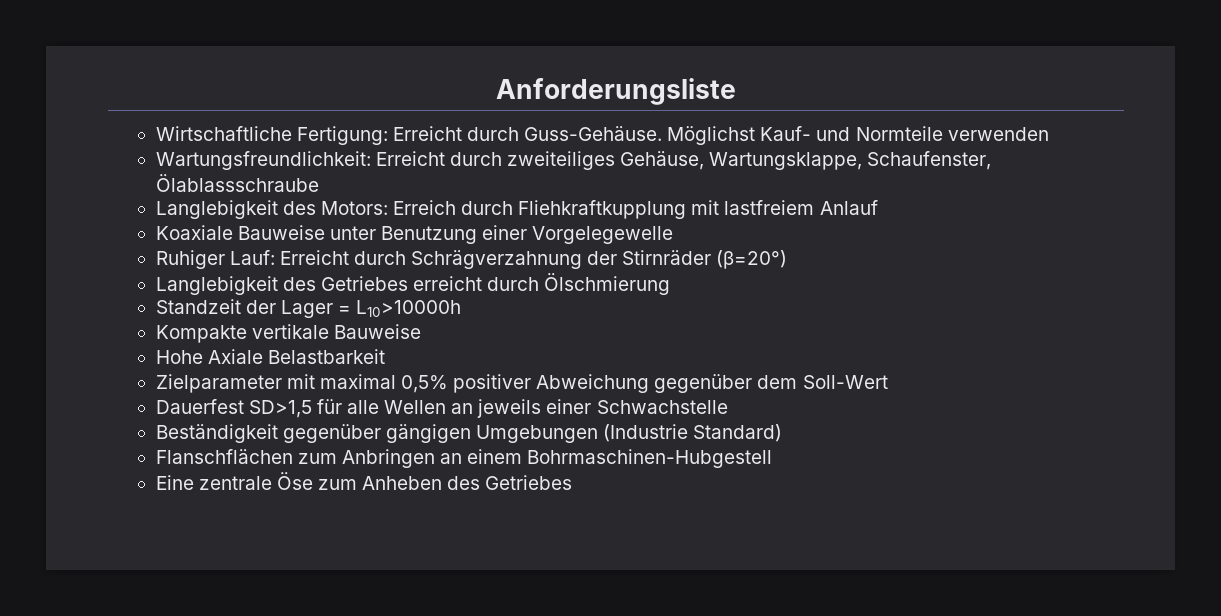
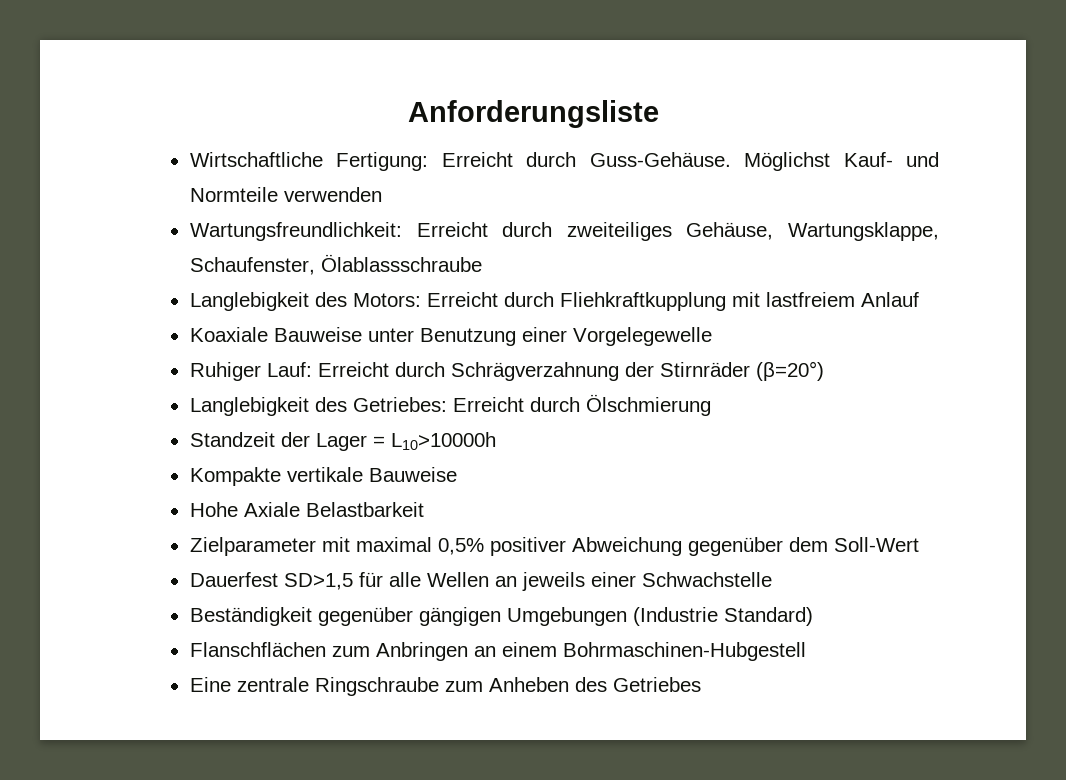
- Langlebigkeit des Motors: Erreich durch Fliehkraftkupplung mit lastfreiem Anlauf
+ Langlebigkeit des Motors: Erreicht durch Fliehkraftkupplung mit lastfreiem Anlauf
- Langlebigkeit des Getriebes erreicht durch Ölschmierung
+ Langlebigkeit des Getriebes: Erreicht durch Ölschmierung
- Eine zentrale Öse zum Anheben des Getriebes
+ Eine zentrale Ringschraube zum Anheben des Getriebes

